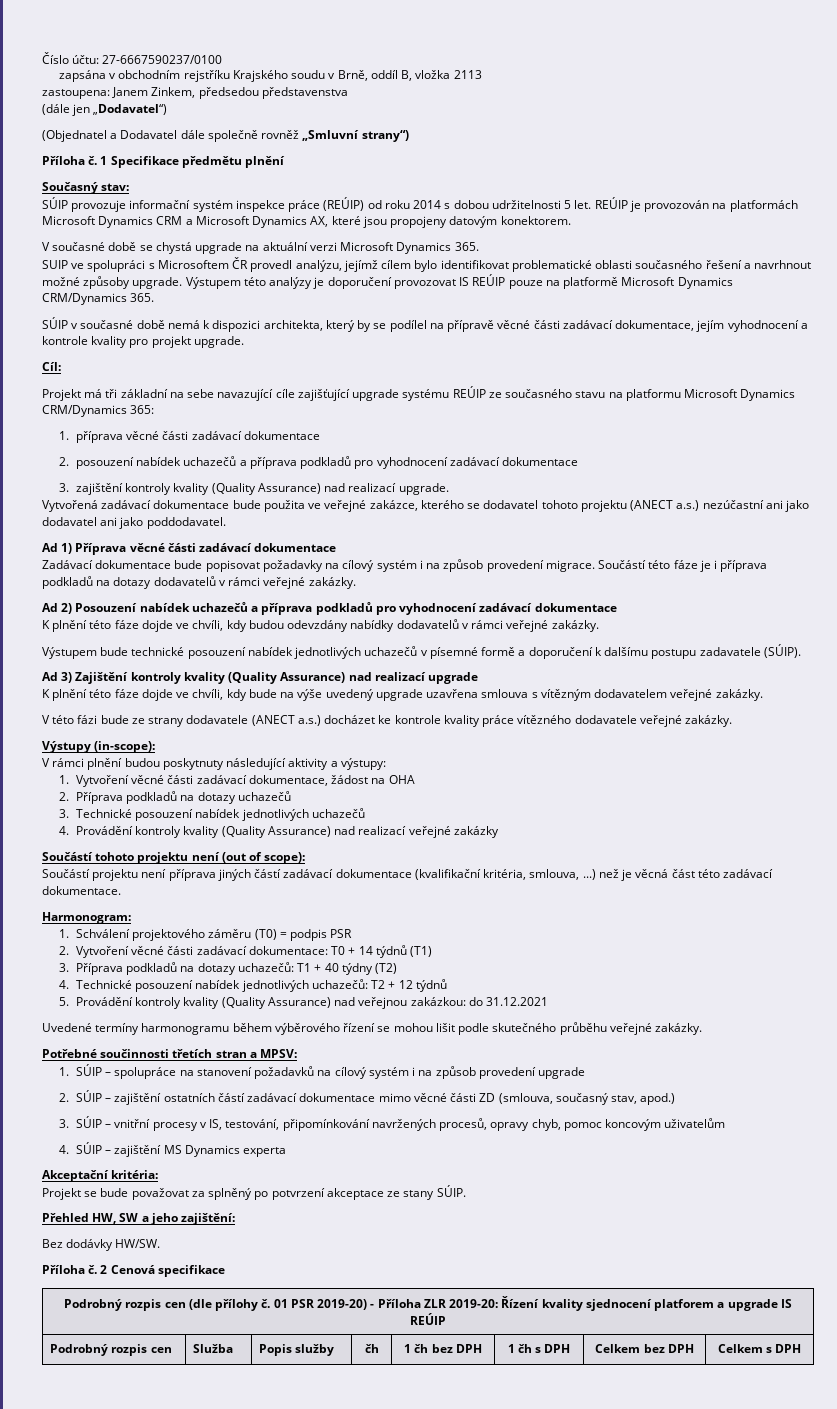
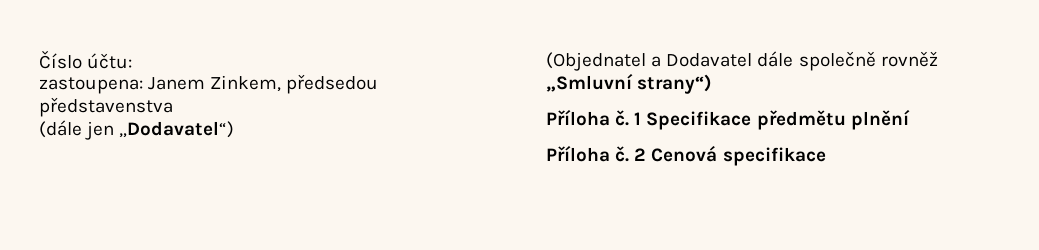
- Číslo účtu: 27-6667590237/0100
- zapsána v obchodním rejstříku Krajského soudu v Brně, oddíl B, vložka 2113
+ Číslo účtu:
- Současný stav:
- SÚIP provozuje informační systém inspekce práce (REÚIP) od roku 2014 s dobou udržitelnosti 5 let. REÚIP je provozován na platformách Microsoft Dynamics CRM a Microsoft Dynamics AX, které jsou propojeny datovým konektorem.
- V současné době se chystá upgrade na aktuální verzi Microsoft Dynamics 365.
- SUIP ve spolupráci s Microsoftem ČR provedl analýzu, jejímž cílem bylo identifikovat problematické oblasti současného řešení a navrhnout možné způsoby upgrade. Výstupem této analýzy je doporučení provozovat IS REÚIP pouze na platformě Microsoft Dynamics CRM/Dynamics 365.
- SÚIP v současné době nemá k dispozici architekta, který by se podílel na přípravě věcné části zadávací dokumentace, jejím vyhodnocení a kontrole kvality pro projekt upgrade.
- Cíl:
- Projekt má tři základní na sebe navazující cíle zajišťující upgrade systému REÚIP ze současného stavu na platformu Microsoft Dynamics CRM/Dynamics 365:
- 1. příprava věcné části zadávací dokumentace
- 2. posouzení nabídek uchazečů a příprava podkladů pro vyhodnocení zadávací dokumentace
- 3. zajištění kontroly kvality (Quality Assurance) nad realizací upgrade.
- Vytvořená zadávací dokumentace bude použita ve veřejné zakázce, kterého se dodavatel tohoto projektu (ANECT a.s.) nezúčastní ani jako dodavatel ani jako poddodavatel.
- Ad 1) Příprava věcné části zadávací dokumentace
- Zadávací dokumentace bude popisovat požadavky na cílový systém i na způsob provedení migrace. Součástí této fáze je i příprava podkladů na dotazy dodavatelů v rámci veřejné zakázky.
- Ad 2) Posouzení nabídek uchazečů a příprava podkladů pro vyhodnocení zadávací dokumentace
- K plnění této fáze dojde ve chvíli, kdy budou odevzdány nabídky dodavatelů v rámci veřejné zakázky.
- Výstupem bude technické posouzení nabídek jednotlivých uchazečů v písemné formě a doporučení k dalšímu postupu zadavatele (SÚIP).
- Ad 3) Zajištění kontroly kvality (Quality Assurance) nad realizací upgrade
- K plnění této fáze dojde ve chvíli, kdy bude na výše uvedený upgrade uzavřena smlouva s vítězným dodavatelem veřejné zakázky.
- V této fázi bude ze strany dodavatele (ANECT a.s.) docházet ke kontrole kvality práce vítězného dodavatele veřejné zakázky.
- Výstupy (in-scope):
- V rámci plnění budou poskytnuty následující aktivity a výstupy:
- 1. Vytvoření věcné části zadávací dokumentace, žádost na OHA
- 2. Příprava podkladů na dotazy uchazečů
- 3. Technické posouzení nabídek jednotlivých uchazečů
- 4. Provádění kontroly kvality (Quality Assurance) nad realizací veřejné zakázky
- Součástí tohoto projektu není (out of scope):
- Součástí projektu není příprava jiných částí zadávací dokumentace (kvalifikační kritéria, smlouva, ...) než je věcná část této zadávací dokumentace.
- Harmonogram:
- 1. Schválení projektového záměru (T0) = podpis PSR
- 2. Vytvoření věcné části zadávací dokumentace: T0 + 14 týdnů (T1)
- 3. Příprava podkladů na dotazy uchazečů: T1 + 40 týdny (T2)
- 4. Technické posouzení nabídek jednotlivých uchazečů: T2 + 12 týdnů
- 5. Provádění kontroly kvality (Quality Assurance) nad veřejnou zakázkou: do 31.12.2021
- Uvedené termíny harmonogramu během výběrového řízení se mohou lišit podle skutečného průběhu veřejné zakázky.
- Potřebné součinnosti třetích stran a MPSV:
- 1. SÚIP – spolupráce na stanovení požadavků na cílový systém i na způsob provedení upgrade
- 2. SÚIP – zajištění ostatních částí zadávací dokumentace mimo věcné části ZD (smlouva, současný stav, apod.)
- 3. SÚIP – vnitřní procesy v IS, testování, připomínkování navržených procesů, opravy chyb, pomoc koncovým uživatelům
- 4. SÚIP – zajištění MS Dynamics experta
- Akceptační kritéria:
- Projekt se bude považovat za splněný po potvrzení akceptace ze stany SÚIP.
- Přehled HW, SW a jeho zajištění:
- Bez dodávky HW/SW.
- Podrobný rozpis cen (dle přílohy č. 01 PSR 2019-20) - Příloha ZLR 2019-20: Řízení kvality sjednocení platforem a upgrade IS REÚIP
- Podrobný rozpis cen | Služba | Popis služby | čh | 1 čh bez DPH | 1 čh s DPH | Celkem bez DPH | Celkem s DPH

